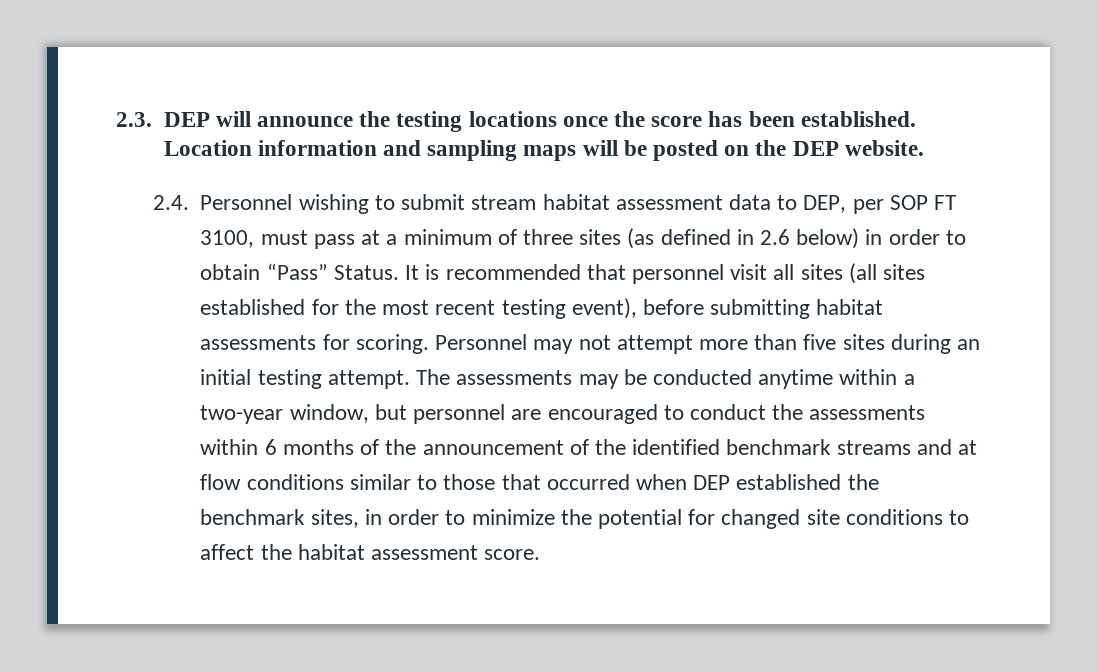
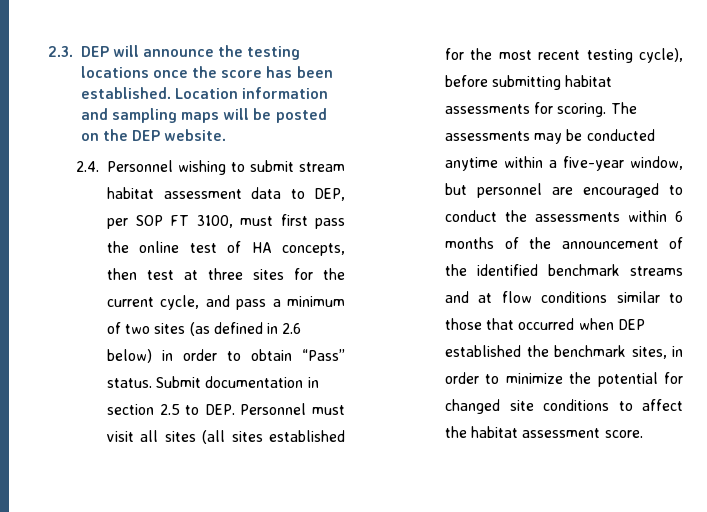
- 2.4. Personnel wishing to submit stream habitat assessment data to DEP, per SOP FT 3100, must pass at a minimum of three sites (as defined in 2.6 below) in order to obtain “Pass” Status. It is recommended that personnel visit all sites (all sites established for the most recent testing event), before submitting habitat assessments for scoring.
+ 2.4. Personnel wishing to submit stream habitat assessment data to DEP, per SOP FT 3100, must first pass the online test of HA concepts, then test at three sites for the current cycle, and pass a minimum of two sites (as defined in 2.6 below) in order to obtain “Pass” status. Submit documentation in section 2.5 to DEP. Personnel must visit all sites (all sites established for the most recent testing cycle), before submitting habitat assessments for scoring.
- Personnel may not attempt more than five sites during an initial testing attempt.
- The assessments may be conducted anytime within a two-year window, but personnel are encouraged to conduct the assessments within 6 months of the announcement of the identified benchmark streams and at flow conditions similar to those that occurred when DEP established the benchmark sites, in order to minimize the potential for changed site conditions to affect the habitat assessment score.
+ The assessments may be conducted anytime within a five-year window, but personnel are encouraged to conduct the assessments within 6 months of the announcement of the identified benchmark streams and at flow conditions similar to those that occurred when DEP established the benchmark sites, in order to minimize the potential for changed site conditions to affect the habitat assessment score.

